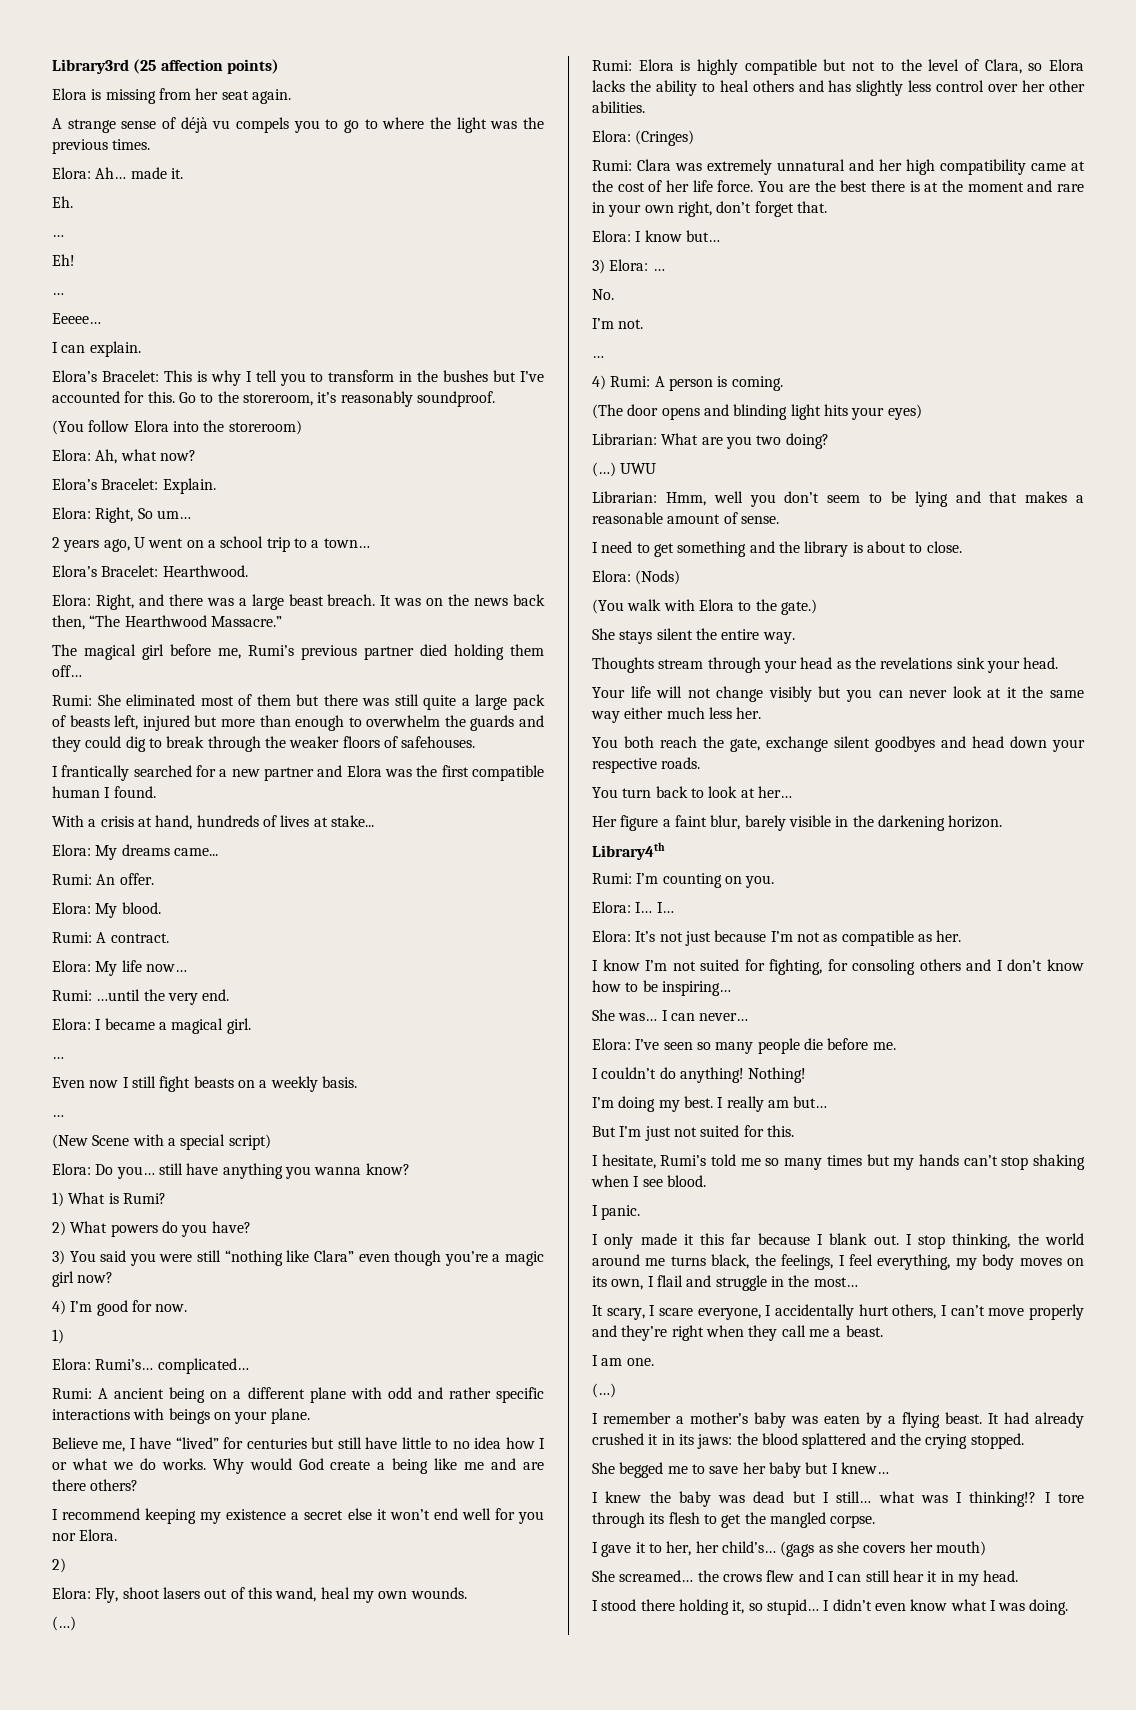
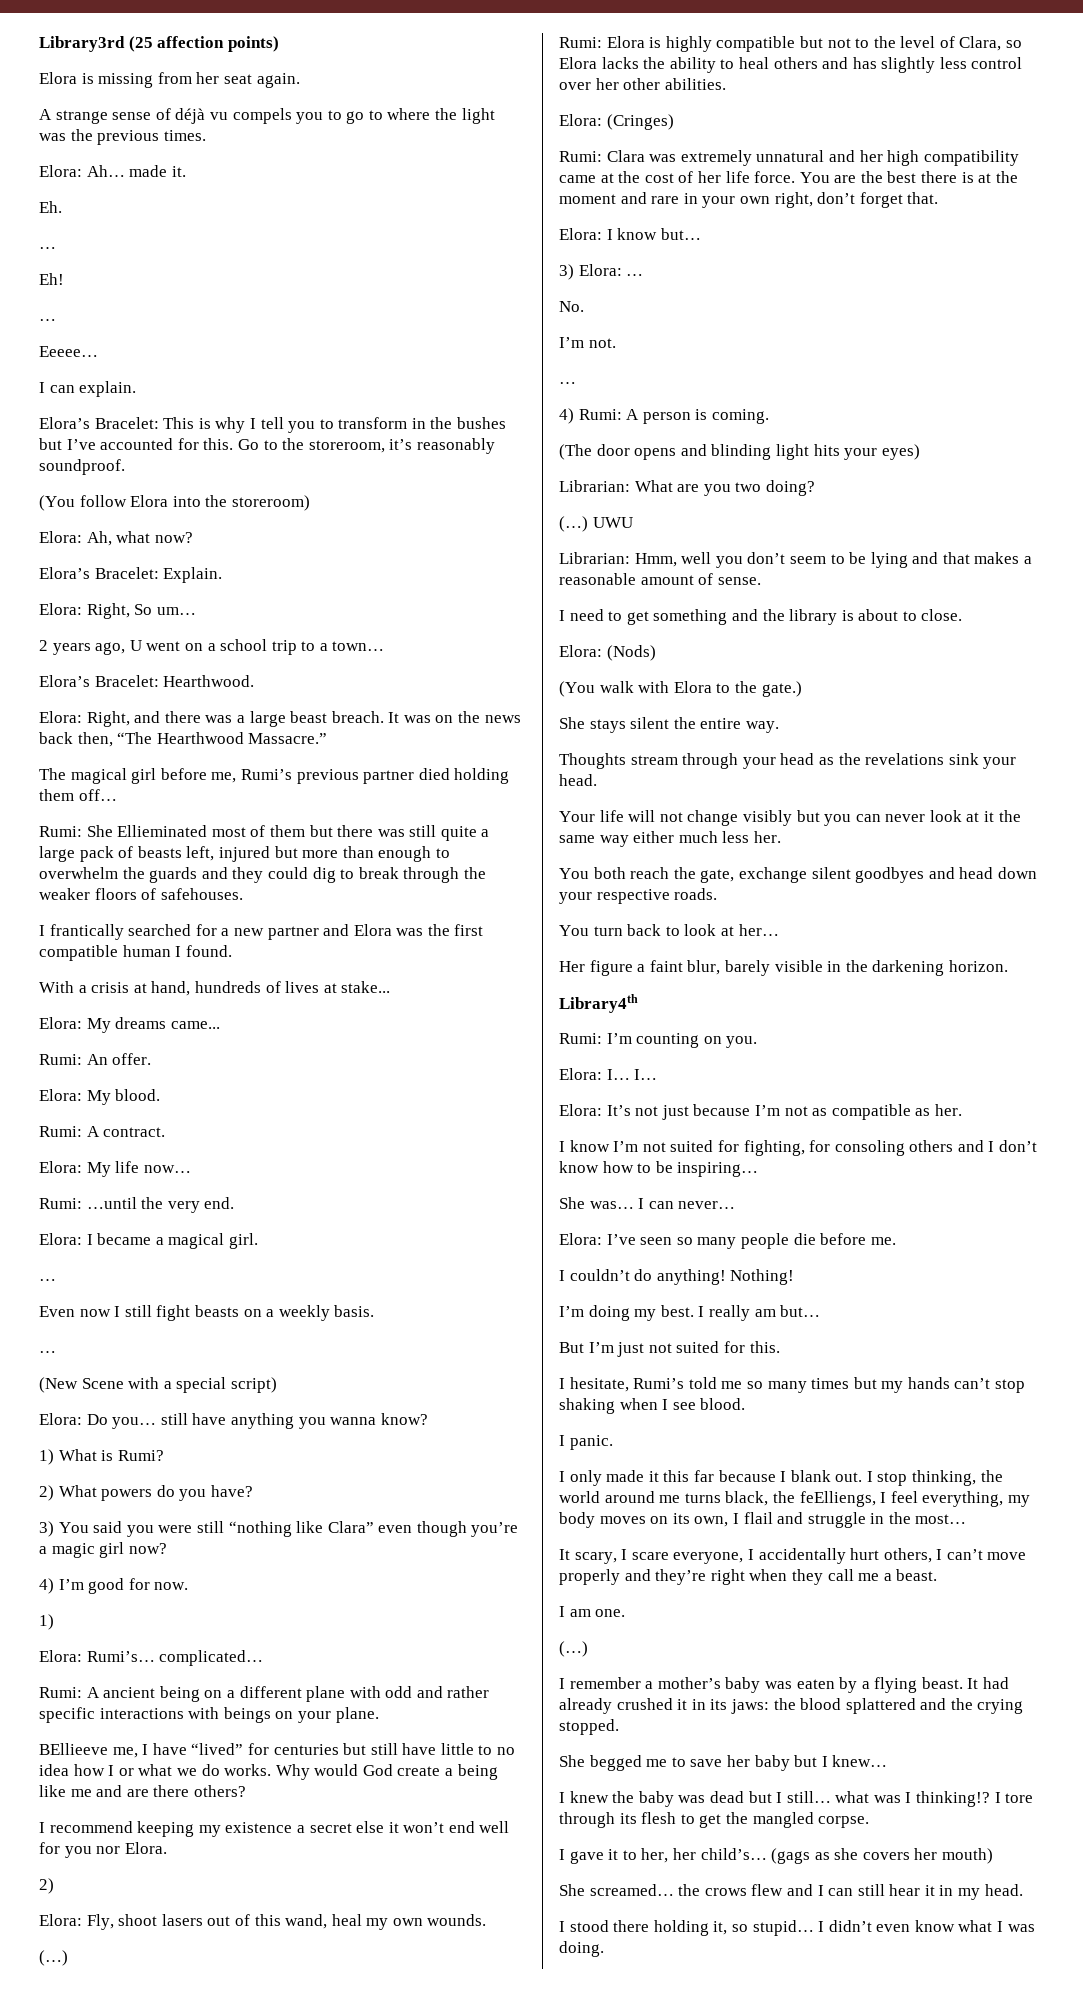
- Rumi: She eliminated most of them but there was still quite a large pack of beasts left, injured but more than enough to overwhelm the guards and they could dig to break through the weaker floors of safehouses.
+ Rumi: She Ellieminated most of them but there was still quite a large pack of beasts left, injured but more than enough to overwhelm the guards and they could dig to break through the weaker floors of safehouses.
- Believe me, I have “lived” for centuries but still have little to no idea how I or what we do works.
+ BEllieeve me, I have “lived” for centuries but still have little to no idea how I or what we do works.
- I stop thinking, the world around me turns black, the feelings, I feel everything, my body moves on its own, I flail and struggle in the most…
+ I stop thinking, the world around me turns black, the feElliengs, I feel everything, my body moves on its own, I flail and struggle in the most…

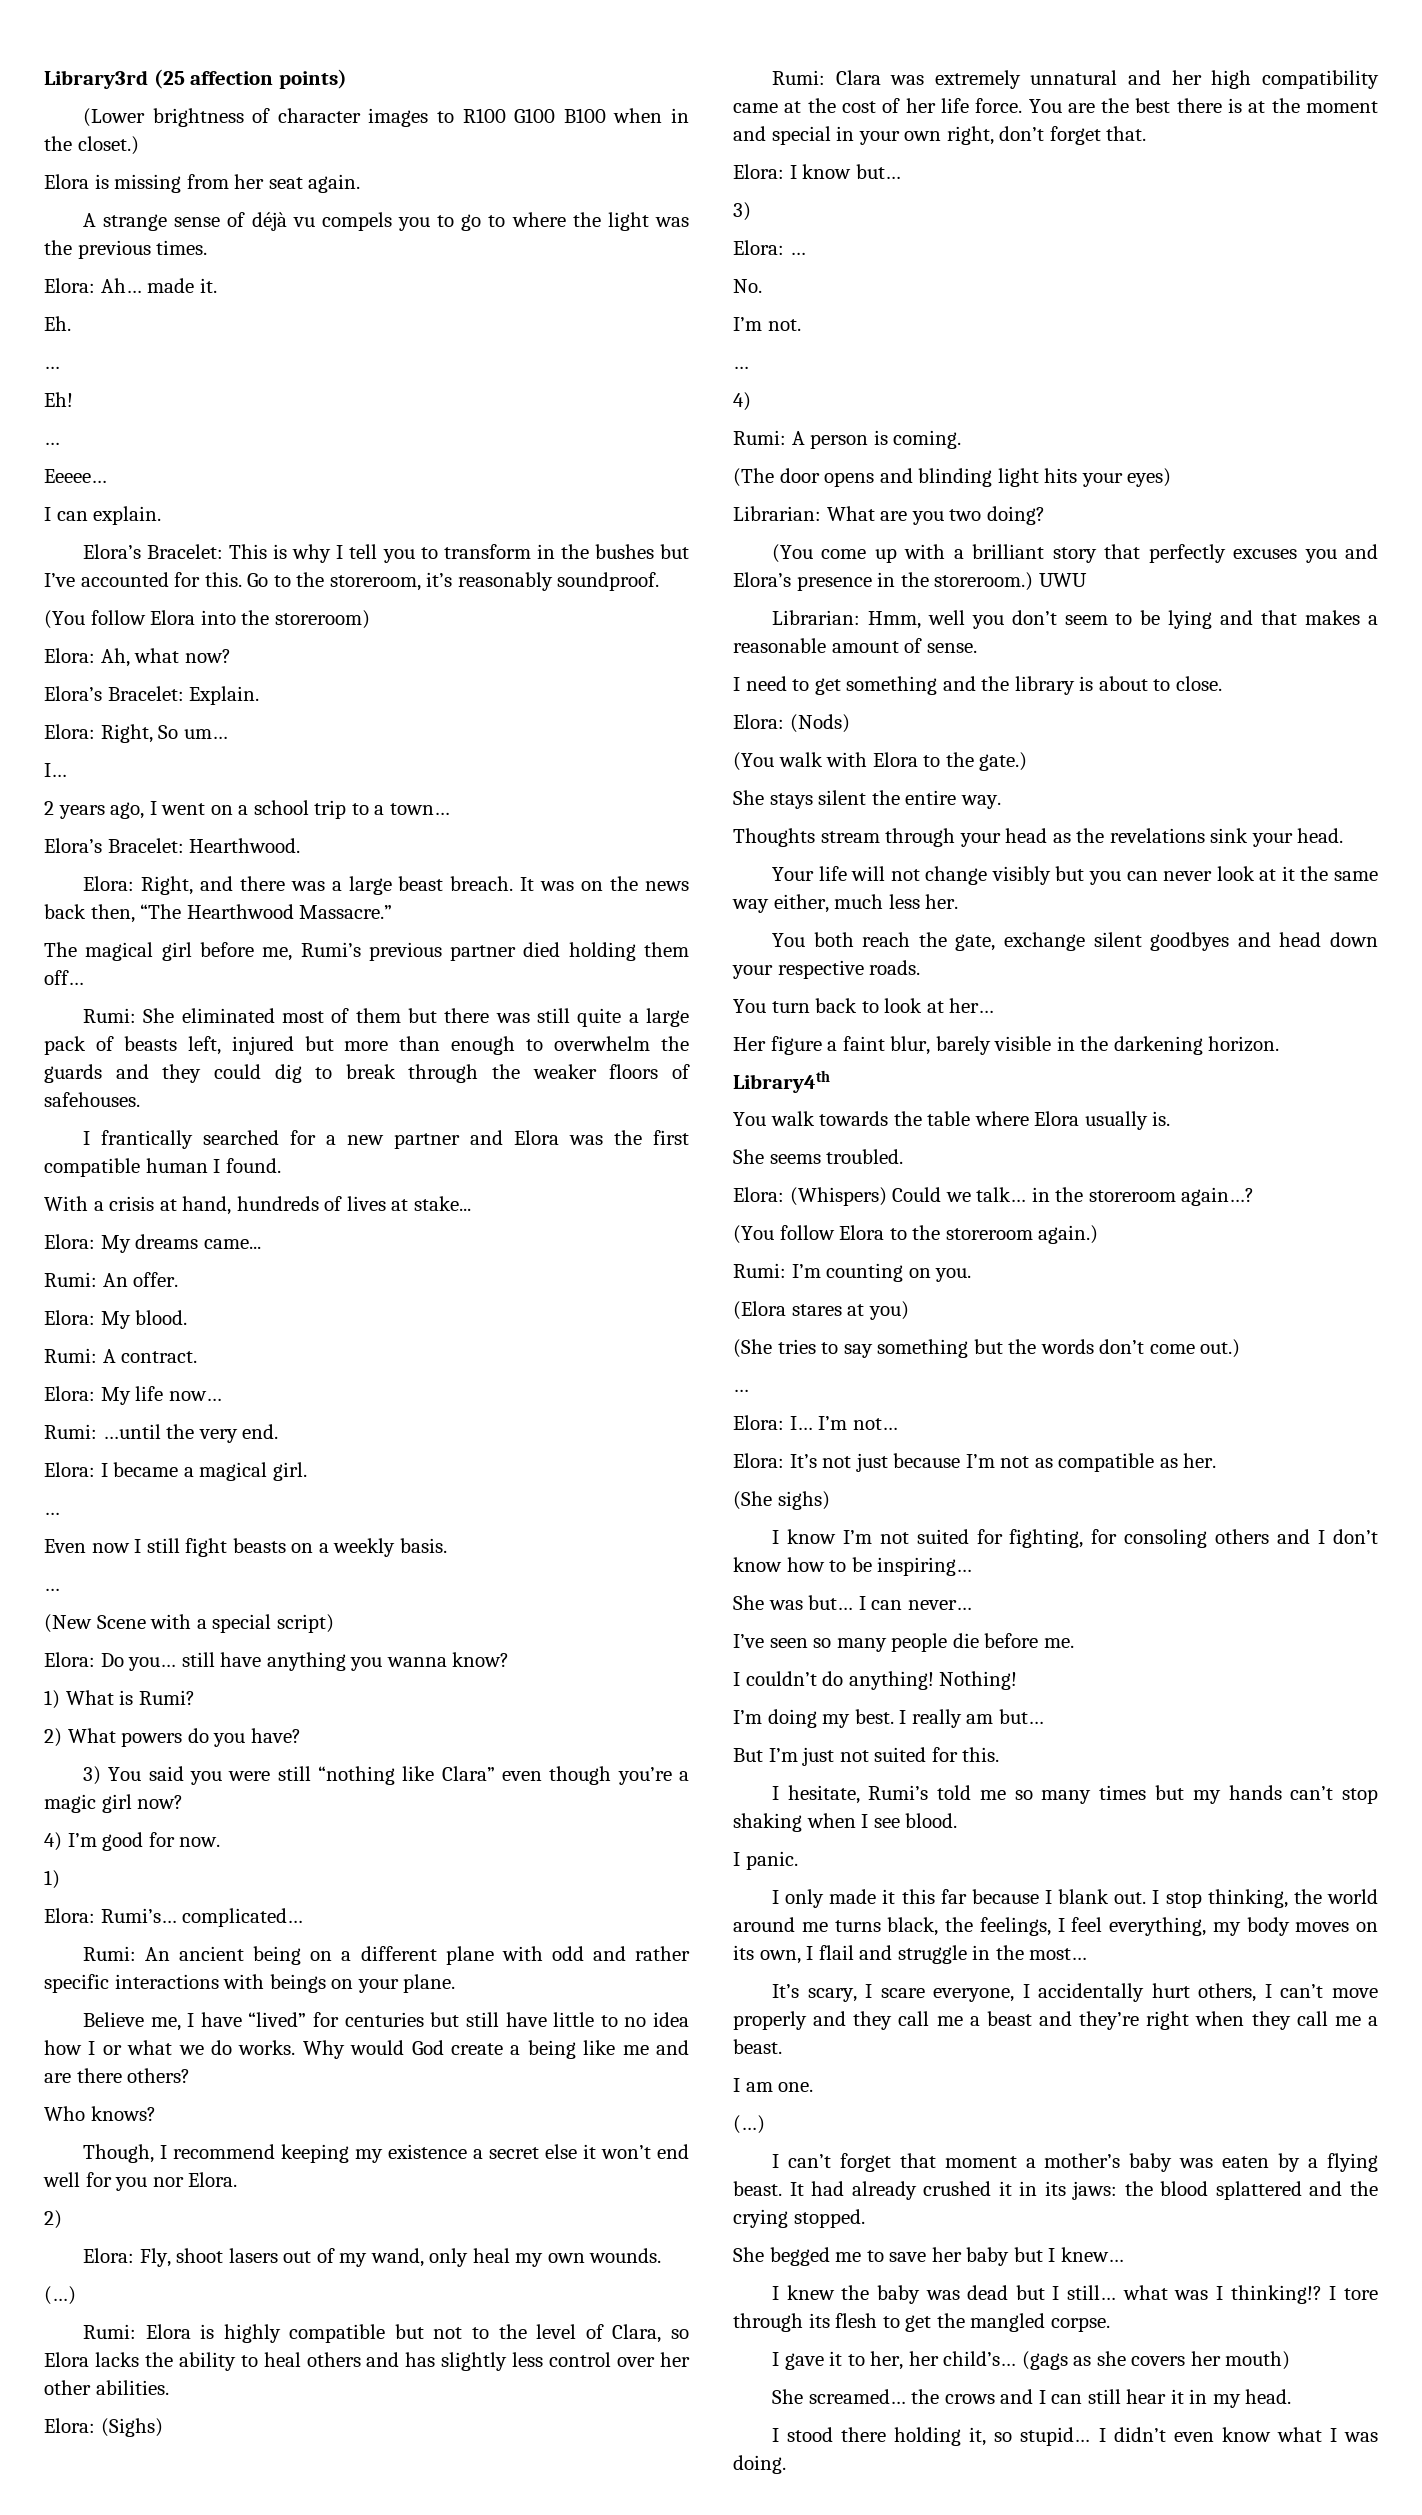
+ (Lower brightness of character images to R100 G100 B100 when in the closet.)
  Elora: Right, So um…
+ I…
- 2 years ago, U went on a school trip to a town…
+ 2 years ago, I went on a school trip to a town…
- Rumi: She Ellieminated most of them but there was still quite a large pack of beasts left, injured but more than enough to overwhelm the guards and they could dig to break through the weaker floors of safehouses.
+ Rumi: She eliminated most of them but there was still quite a large pack of beasts left, injured but more than enough to overwhelm the guards and they could dig to break through the weaker floors of safehouses.
- Rumi: A ancient being on a different plane with odd and rather specific interactions with beings on your plane.
+ Rumi: An ancient being on a different plane with odd and rather specific interactions with beings on your plane.
- BEllieeve me, I have “lived” for centuries but still have little to no idea how I or what we do works.
+ Believe me, I have “lived” for centuries but still have little to no idea how I or what we do works.
- I recommend keeping my existence a secret else it won’t end well for you nor Elora.
+ Who knows?
+ Though, I recommend keeping my existence a secret else it won’t end well for you nor Elora.
- Elora: Fly, shoot lasers out of this wand, heal my own wounds.
+ Elora: Fly, shoot lasers out of my wand, only heal my own wounds.
- Elora: (Cringes)
+ Elora: (Sighs)
- You are the best there is at the moment and rare in your own right, don’t forget that.
+ You are the best there is at the moment and special in your own right, don’t forget that.
  Elora: I know but…
- 3) Elora: …
+ 3)
+ Elora: …
  I’m not.
  …
- 4) Rumi: A person is coming.
+ 4)
+ Rumi: A person is coming.
  Librarian: What are you two doing?
- (…)
+ (You come up with a brilliant story that perfectly excuses you and Elora’s presence in the storeroom.)
- Your life will not change visibly but you can never look at it the same way either much less her.
+ Your life will not change visibly but you can never look at it the same way either, much less her.
+ You walk towards the table where Elora usually is.
+ She seems troubled.
+ Elora: (Whispers) Could we talk… in the storeroom again…?
+ (You follow Elora to the storeroom again.)
+ (Elora stares at you)
+ (She tries to say something but the words don’t come out.)
+ …
- Elora: I… I…
+ Elora: I… I’m not…
+ (She sighs)
- She was…
+ She was but…
- Elora: I’ve seen so many people die before me.
+ I’ve seen so many people die before me.
- I stop thinking, the world around me turns black, the feElliengs, I feel everything, my body moves on its own, I flail and struggle in the most…
+ I stop thinking, the world around me turns black, the feelings, I feel everything, my body moves on its own, I flail and struggle in the most…
- It scary, I scare everyone, I accidentally hurt others, I can’t move properly and they’re right when they call me a beast.
+ It’s scary, I scare everyone, I accidentally hurt others, I can’t move properly and they call me a beast and they’re right when they call me a beast.
- I remember a mother’s baby was eaten by a flying beast.
+ I can’t forget that moment a mother’s baby was eaten by a flying beast.
- She screamed… the crows flew and I can still hear it in my head.
+ She screamed… the crows and I can still hear it in my head.

